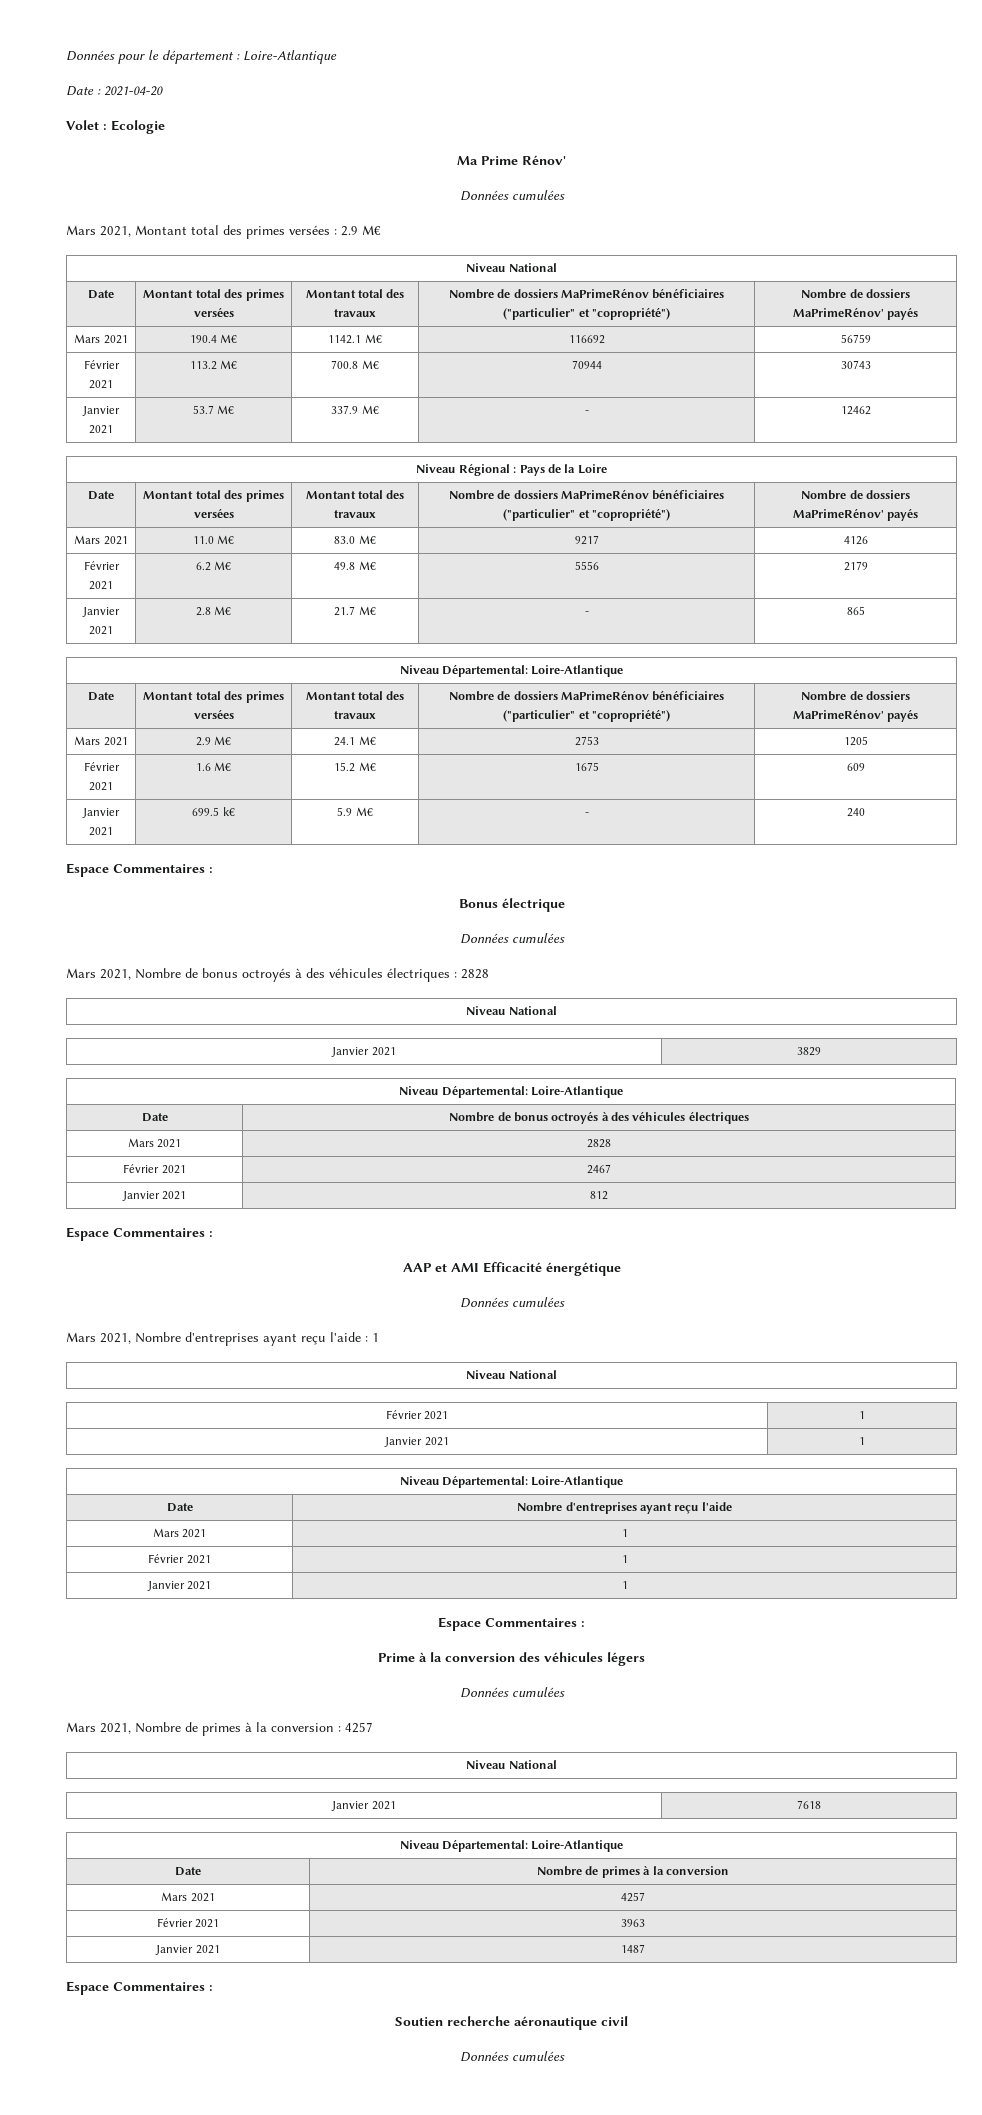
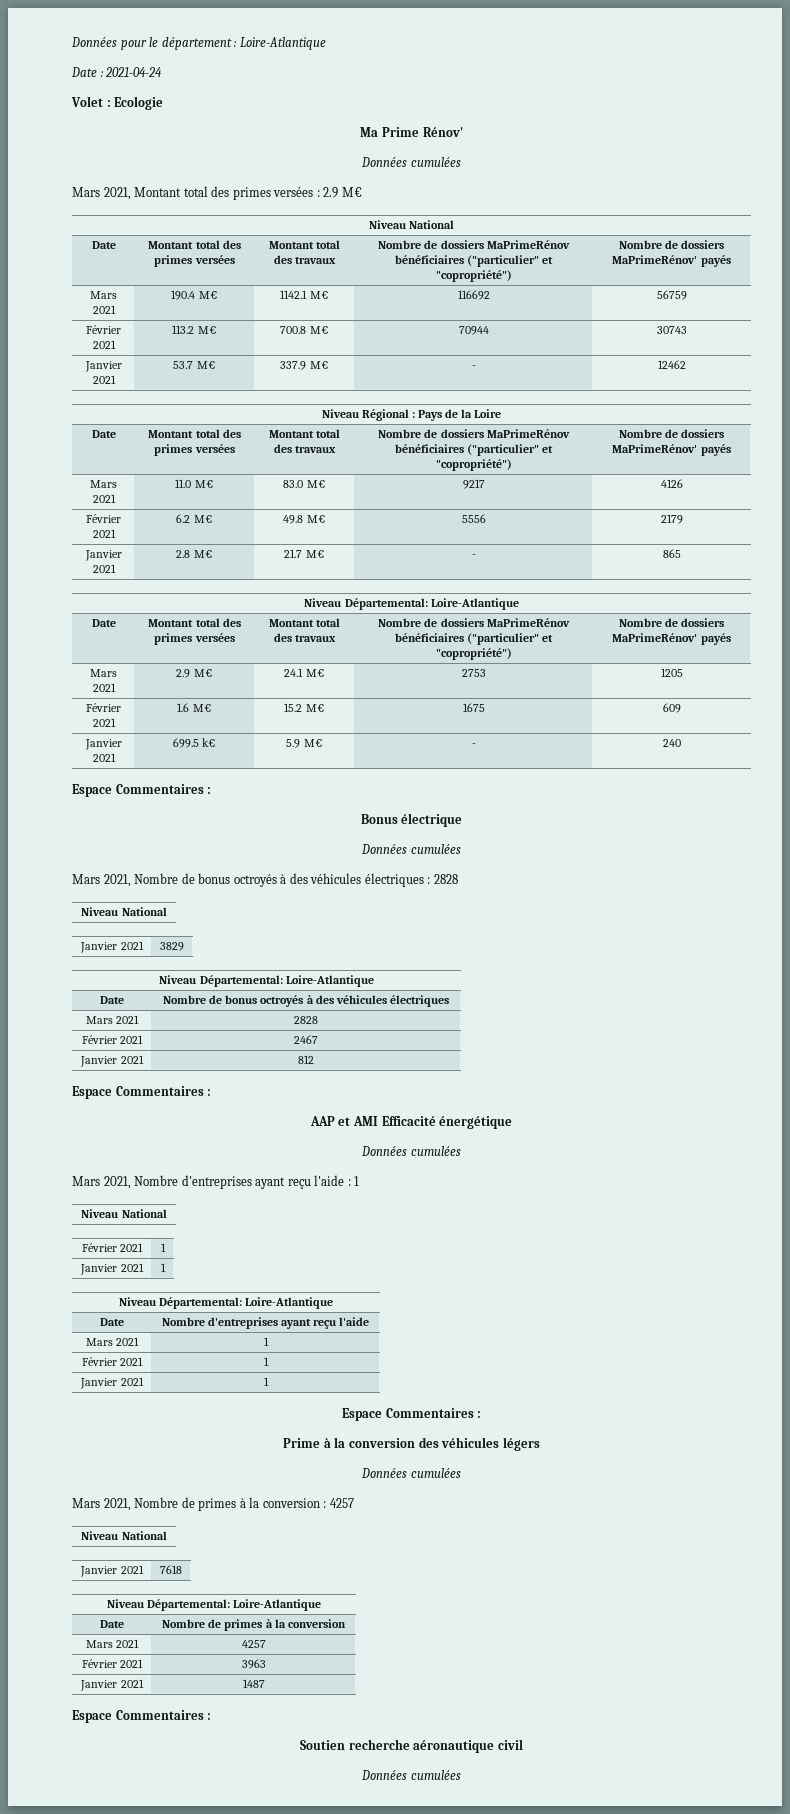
- Date : 2021-04-20
+ Date : 2021-04-24

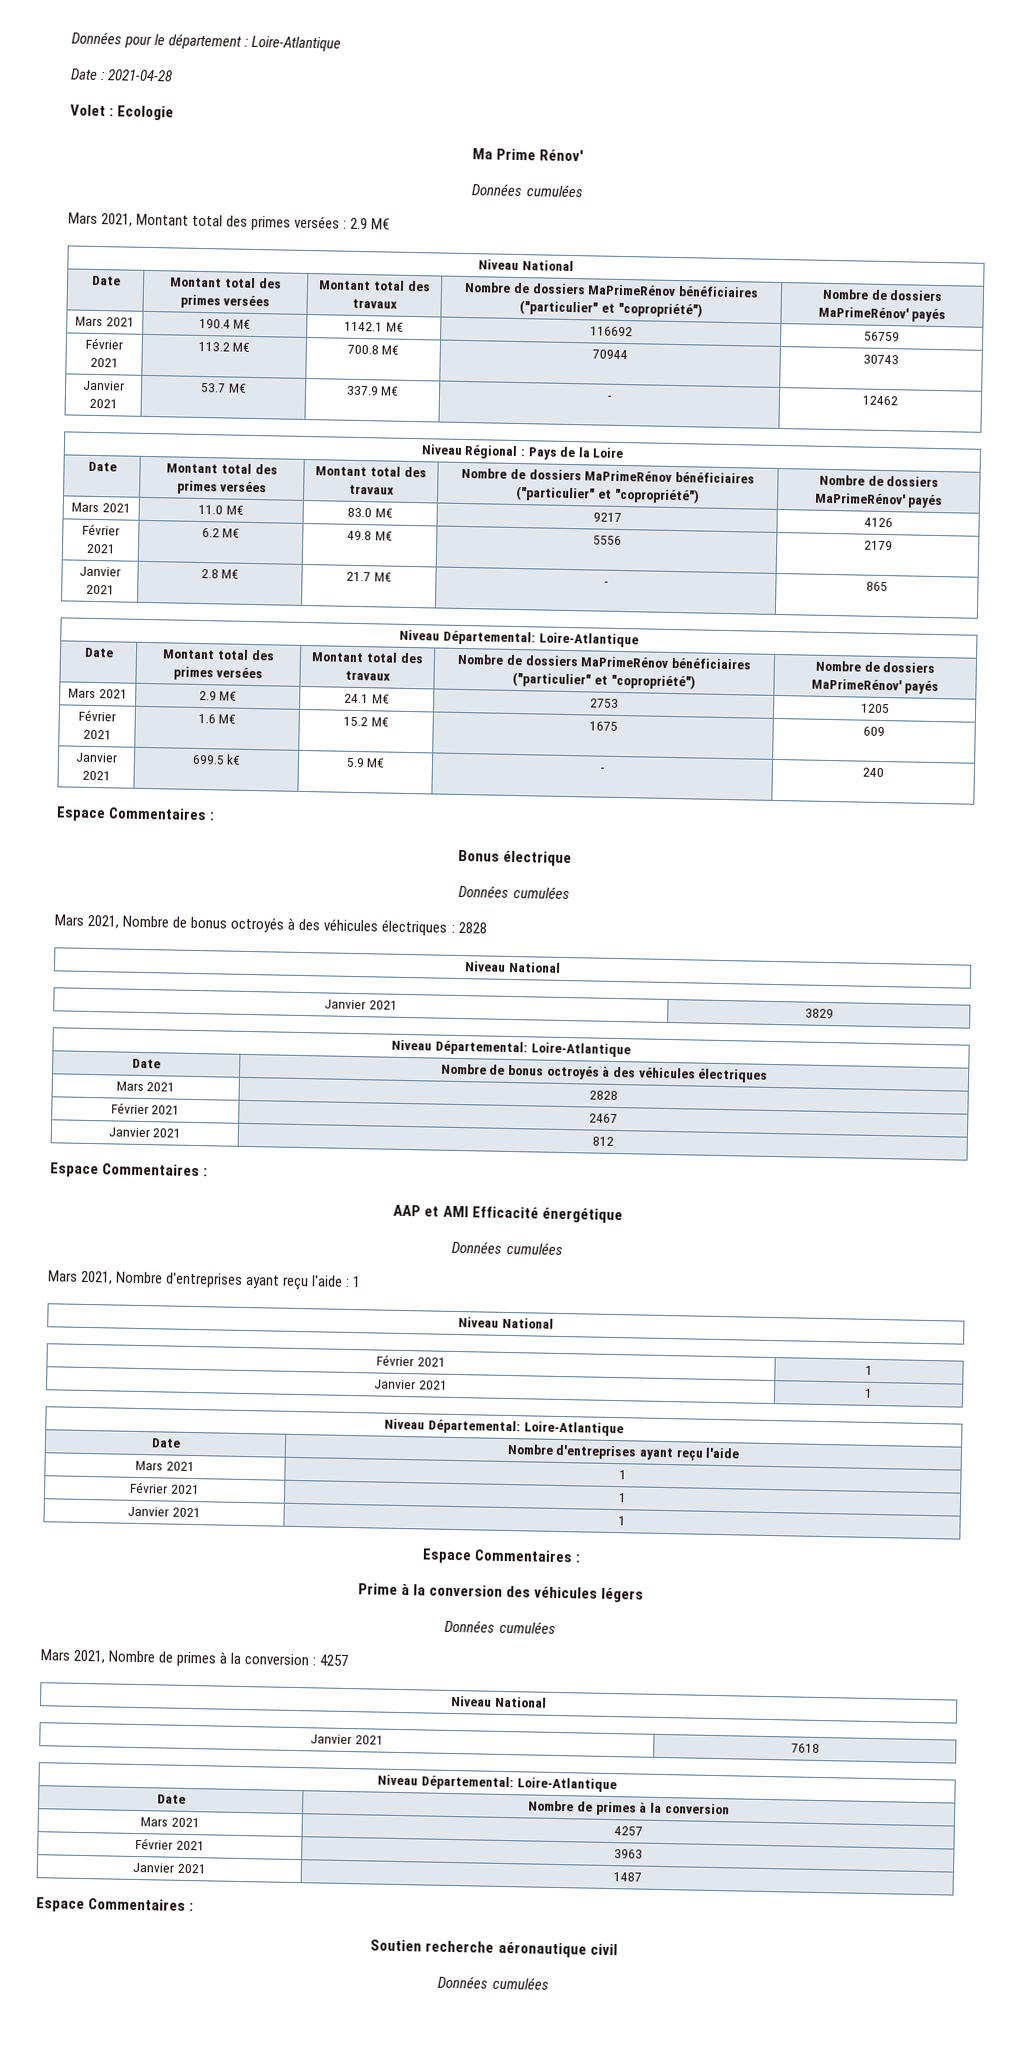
- Date : 2021-04-24
+ Date : 2021-04-28

